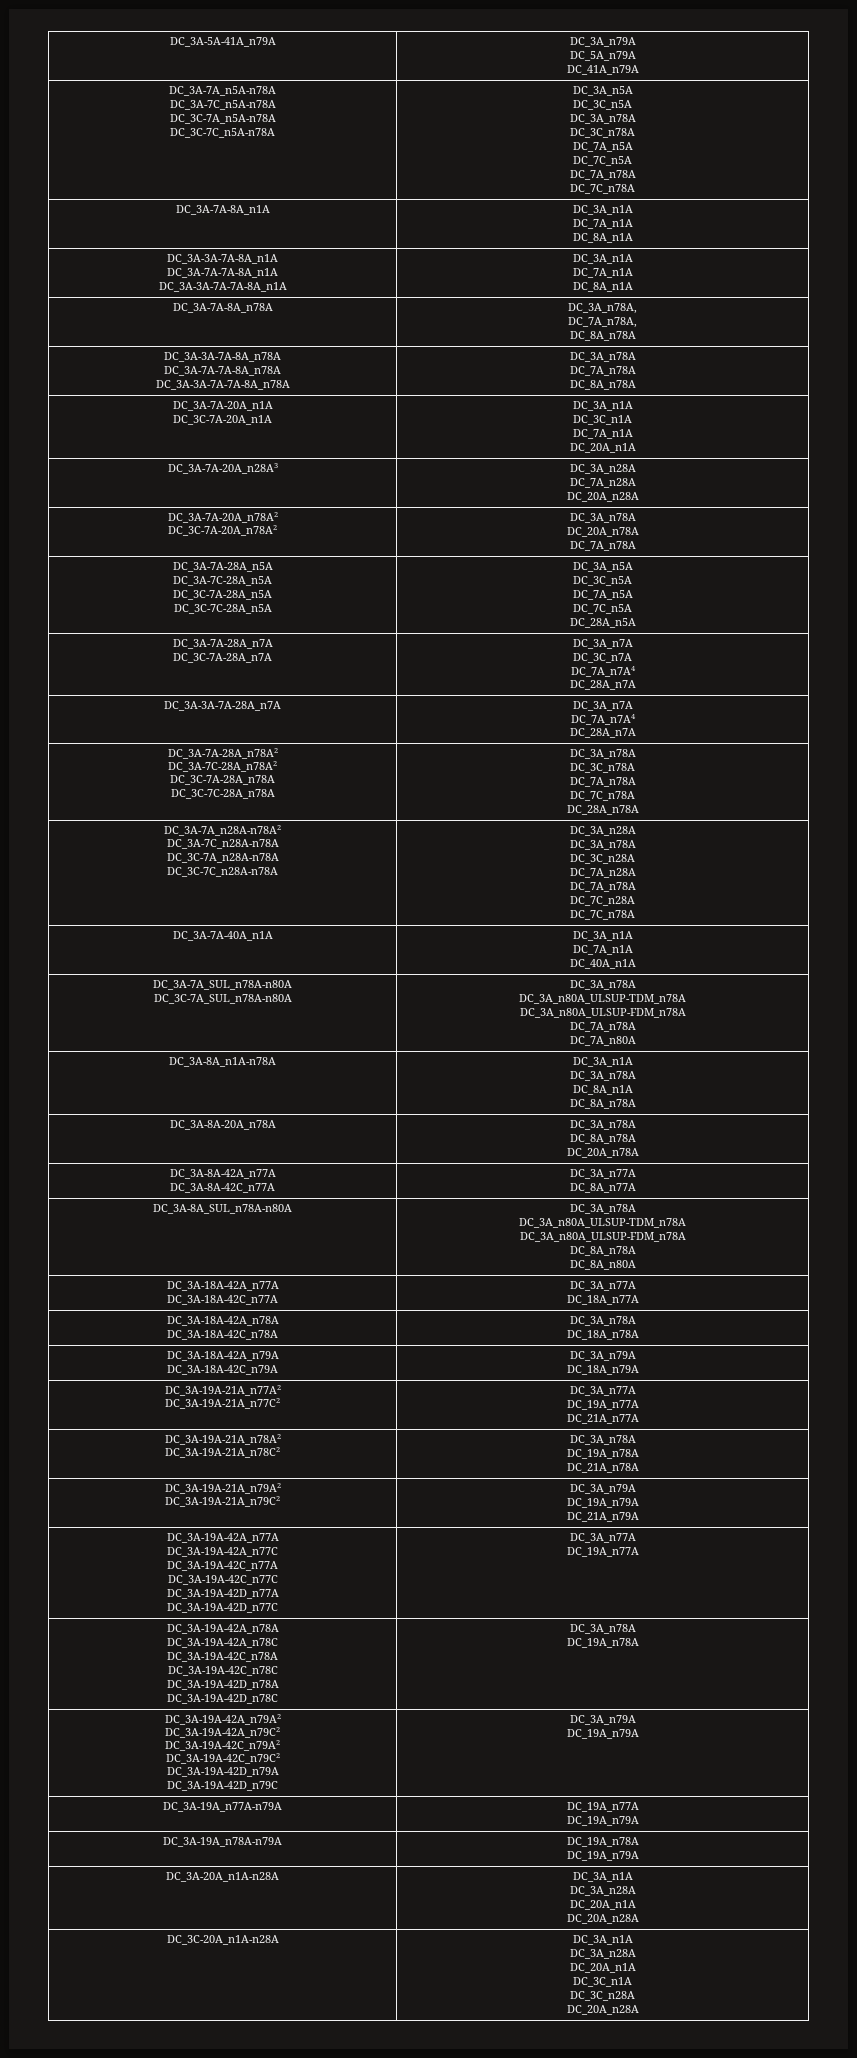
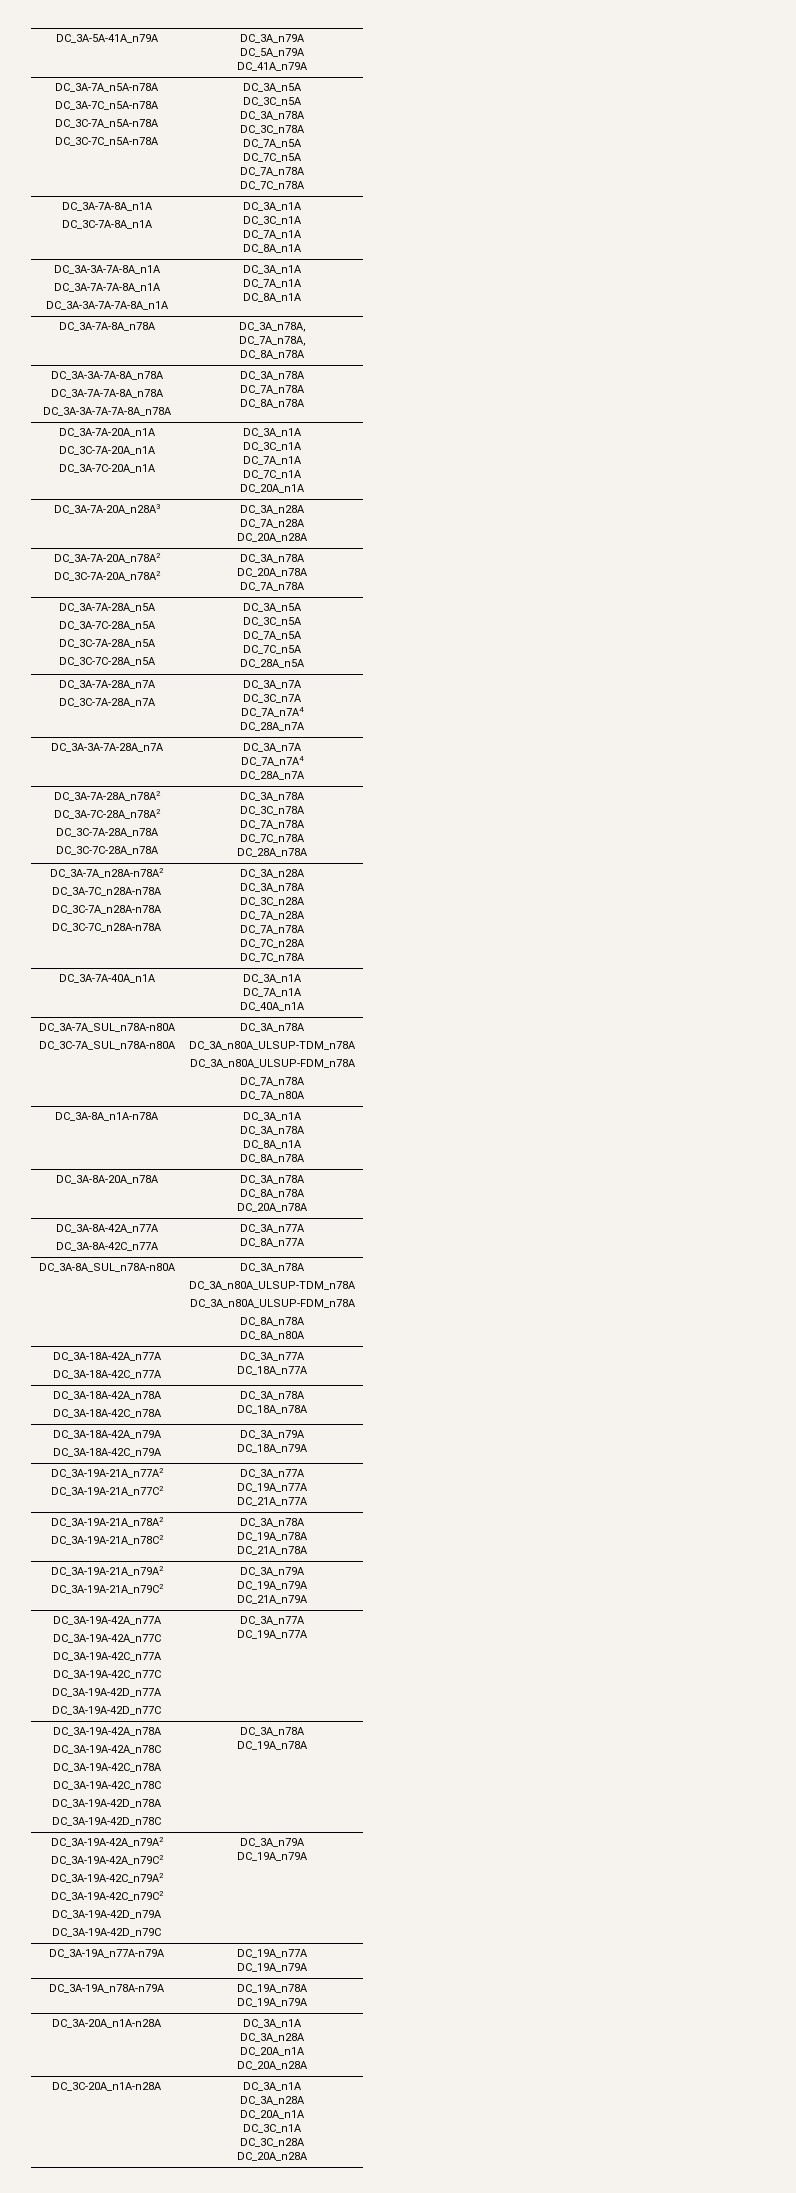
- DC_3A-7A-8A_n1A | DC_3A_n1A
+ DC_3A-7A-8A_n1A
+ DC_3C-7A-8A_n1A | DC_3A_n1A
+ DC_3C_n1A
  DC_3A-7A-20A_n1A
- DC_3C-7A-20A_n1A | DC_3A_n1A
+ DC_3C-7A-20A_n1A
+ DC_3A-7C-20A_n1A | DC_3A_n1A
  DC_3C_n1A
  DC_7A_n1A
+ DC_7C_n1A

